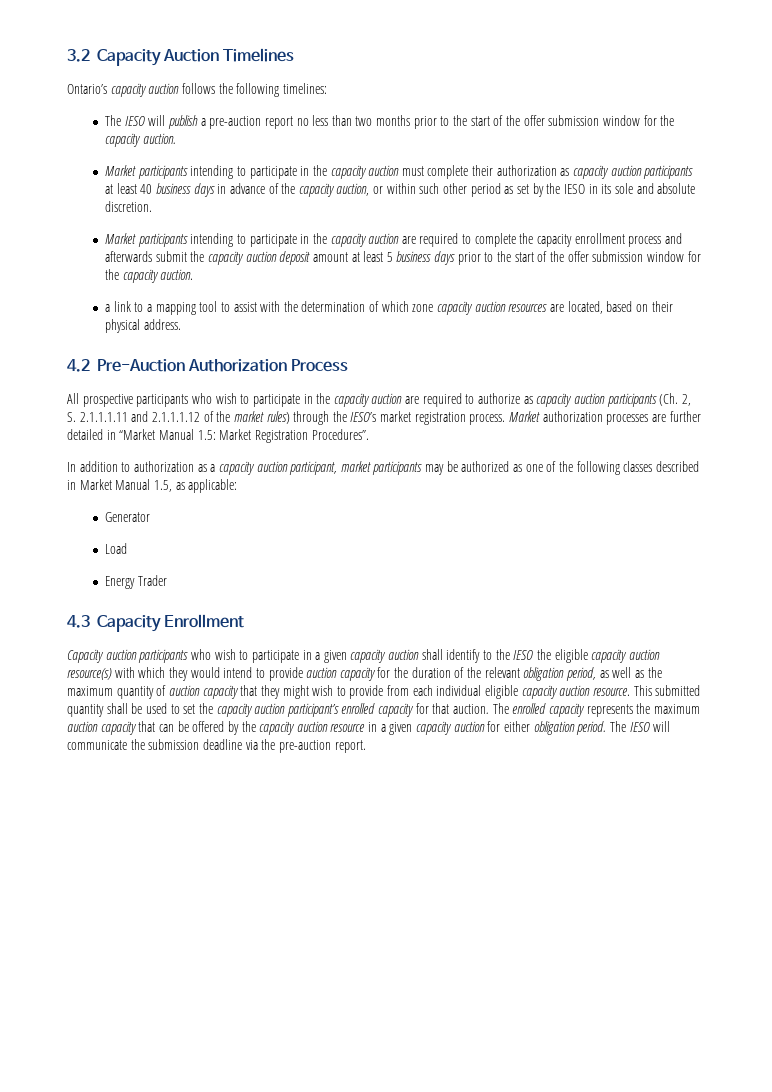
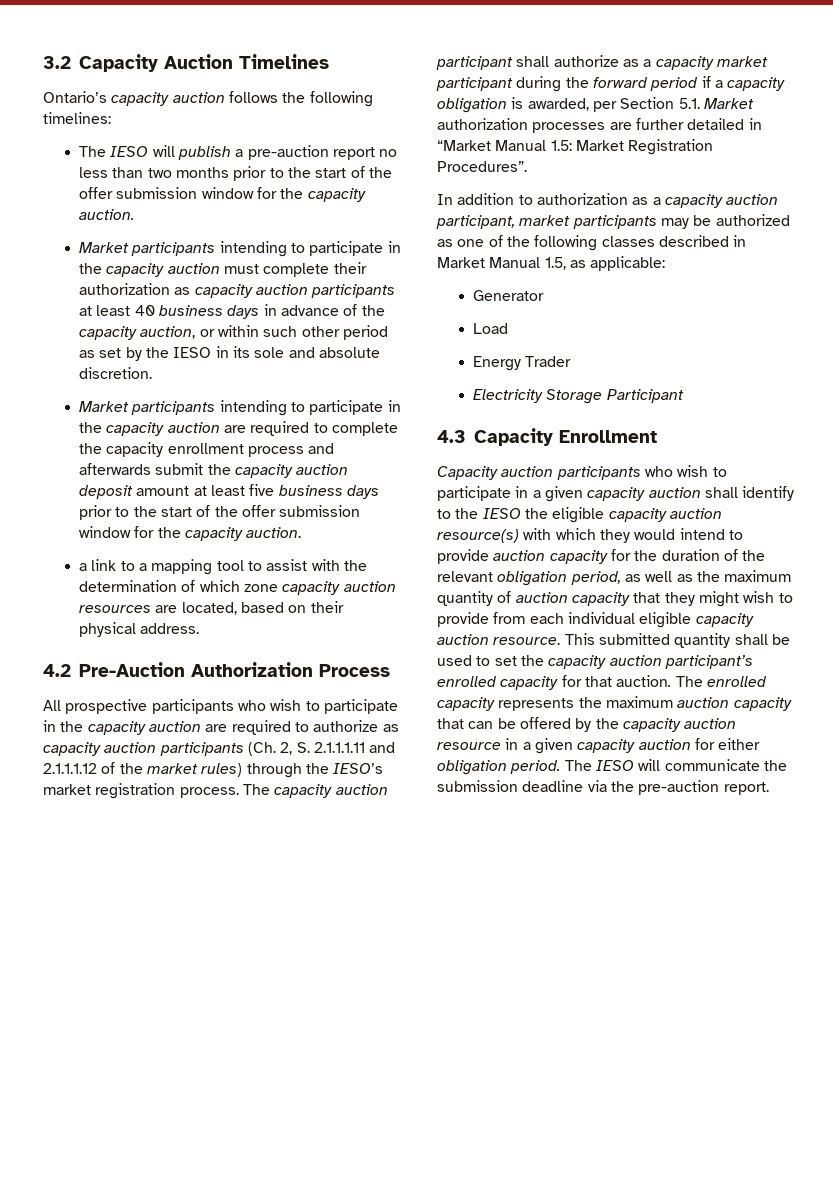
- Market participants intending to participate in the capacity auction are required to complete the capacity enrollment process and afterwards submit the capacity auction deposit amount at least 5 business days prior to the start of the offer submission window for the capacity auction.
+ Market participants intending to participate in the capacity auction are required to complete the capacity enrollment process and afterwards submit the capacity auction deposit amount at least five business days prior to the start of the offer submission window for the capacity auction.
- Market authorization processes are further detailed in “Market Manual 1.5: Market Registration Procedures”.
+ The capacity auction participant shall authorize as a capacity market participant during the forward period if a capacity obligation is awarded, per Section 5.1. Market authorization processes are further detailed in “Market Manual 1.5: Market Registration Procedures”.
+ Electricity Storage Participant

